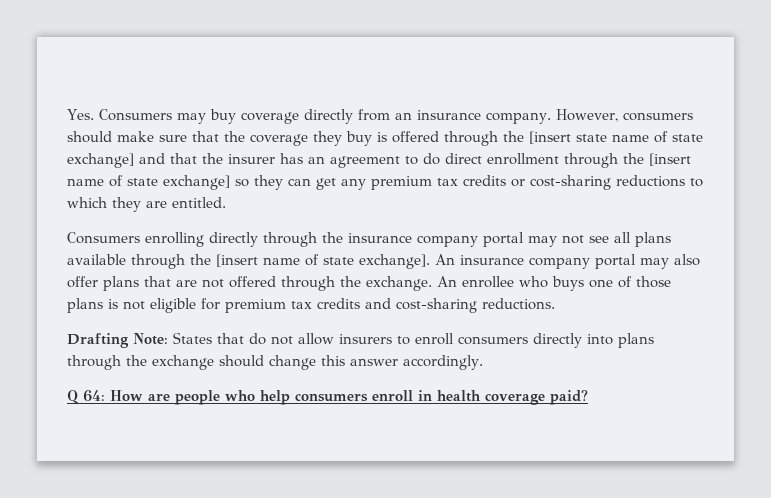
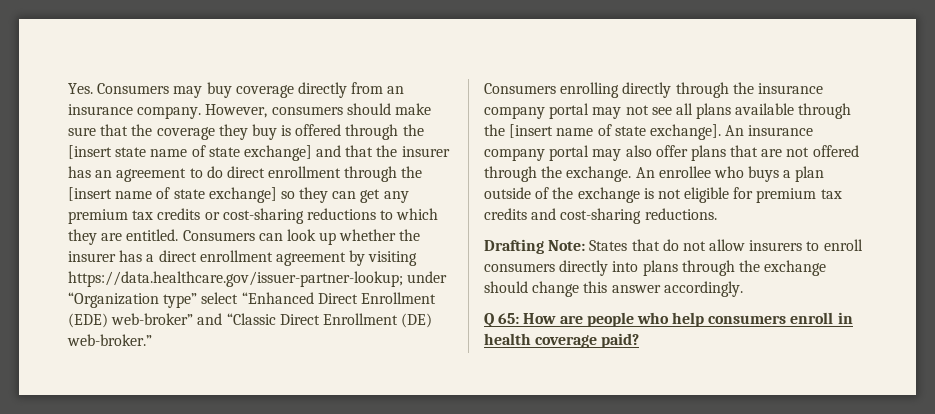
+ Consumers can look up whether the insurer has a direct enrollment agreement by visiting https://data.healthcare.gov/issuer-partner-lookup; under “Organization type” select “Enhanced Direct Enrollment (EDE) web-broker” and “Classic Direct Enrollment (DE) web-broker.”
- An enrollee who buys one of those plans is not eligible for premium tax credits and cost-sharing reductions.
+ An enrollee who buys a plan outside of the exchange is not eligible for premium tax credits and cost-sharing reductions.
- Q 64: How are people who help consumers enroll in health coverage paid?
+ Q 65: How are people who help consumers enroll in health coverage paid?

